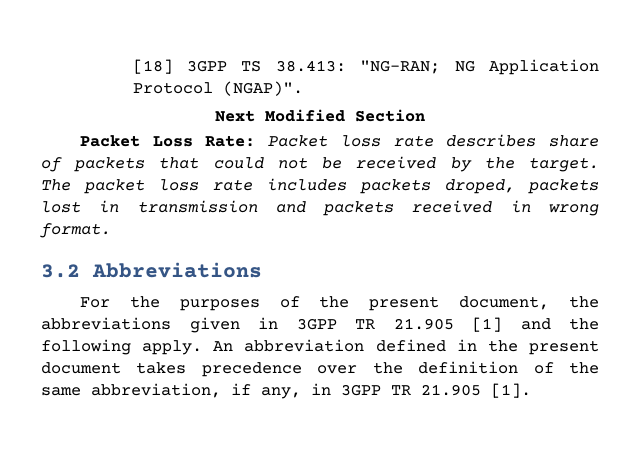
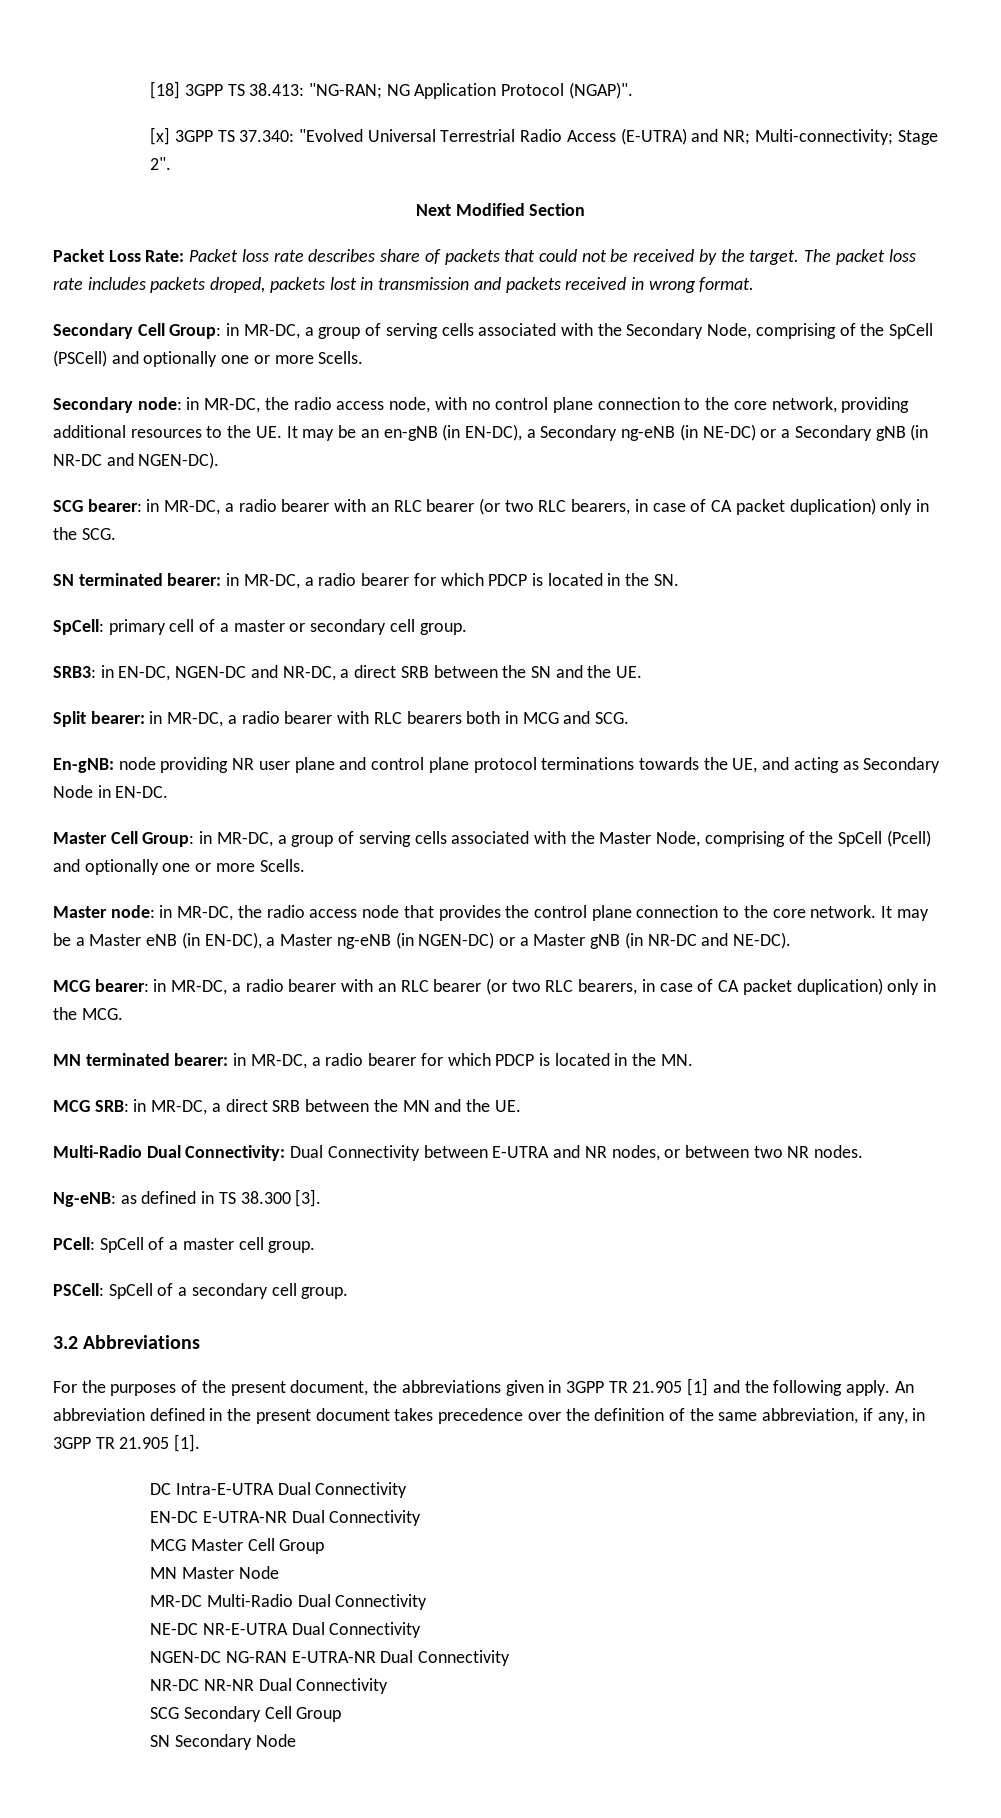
+ [x] 3GPP TS 37.340: "Evolved Universal Terrestrial Radio Access (E-UTRA) and NR; Multi-connectivity; Stage 2".
+ Secondary Cell Group: in MR-DC, a group of serving cells associated with the Secondary Node, comprising of the SpCell (PSCell) and optionally one or more Scells.
+ Secondary node: in MR-DC, the radio access node, with no control plane connection to the core network, providing additional resources to the UE. It may be an en-gNB (in EN-DC), a Secondary ng-eNB (in NE-DC) or a Secondary gNB (in NR-DC and NGEN-DC).
+ SCG bearer: in MR-DC, a radio bearer with an RLC bearer (or two RLC bearers, in case of CA packet duplication) only in the SCG.
+ SN terminated bearer: in MR-DC, a radio bearer for which PDCP is located in the SN.
+ SpCell: primary cell of a master or secondary cell group.
+ SRB3: in EN-DC, NGEN-DC and NR-DC, a direct SRB between the SN and the UE.
+ Split bearer: in MR-DC, a radio bearer with RLC bearers both in MCG and SCG.
+ En-gNB: node providing NR user plane and control plane protocol terminations towards the UE, and acting as Secondary Node in EN-DC.
+ Master Cell Group: in MR-DC, a group of serving cells associated with the Master Node, comprising of the SpCell (Pcell) and optionally one or more Scells.
+ Master node: in MR-DC, the radio access node that provides the control plane connection to the core network. It may be a Master eNB (in EN-DC), a Master ng-eNB (in NGEN-DC) or a Master gNB (in NR-DC and NE-DC).
+ MCG bearer: in MR-DC, a radio bearer with an RLC bearer (or two RLC bearers, in case of CA packet duplication) only in the MCG.
+ MN terminated bearer: in MR-DC, a radio bearer for which PDCP is located in the MN.
+ MCG SRB: in MR-DC, a direct SRB between the MN and the UE.
+ Multi-Radio Dual Connectivity: Dual Connectivity between E-UTRA and NR nodes, or between two NR nodes.
+ Ng-eNB: as defined in TS 38.300 [3].
+ PCell: SpCell of a master cell group.
+ PSCell: SpCell of a secondary cell group.
+ DC Intra-E-UTRA Dual Connectivity
+ EN-DC E-UTRA-NR Dual Connectivity
+ MCG Master Cell Group
+ MN Master Node
+ MR-DC Multi-Radio Dual Connectivity
+ NE-DC NR-E-UTRA Dual Connectivity
+ NGEN-DC NG-RAN E-UTRA-NR Dual Connectivity
+ NR-DC NR-NR Dual Connectivity
+ SCG Secondary Cell Group
+ SN Secondary Node

